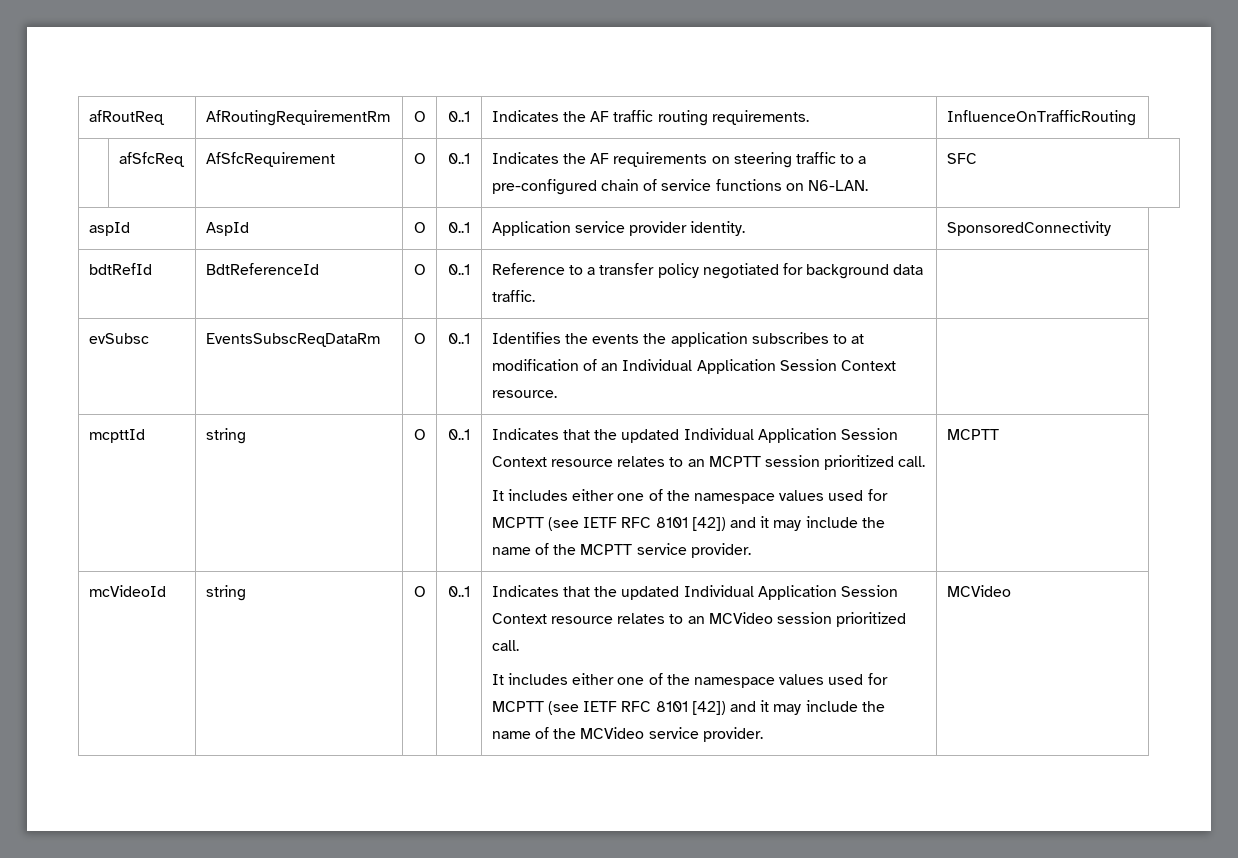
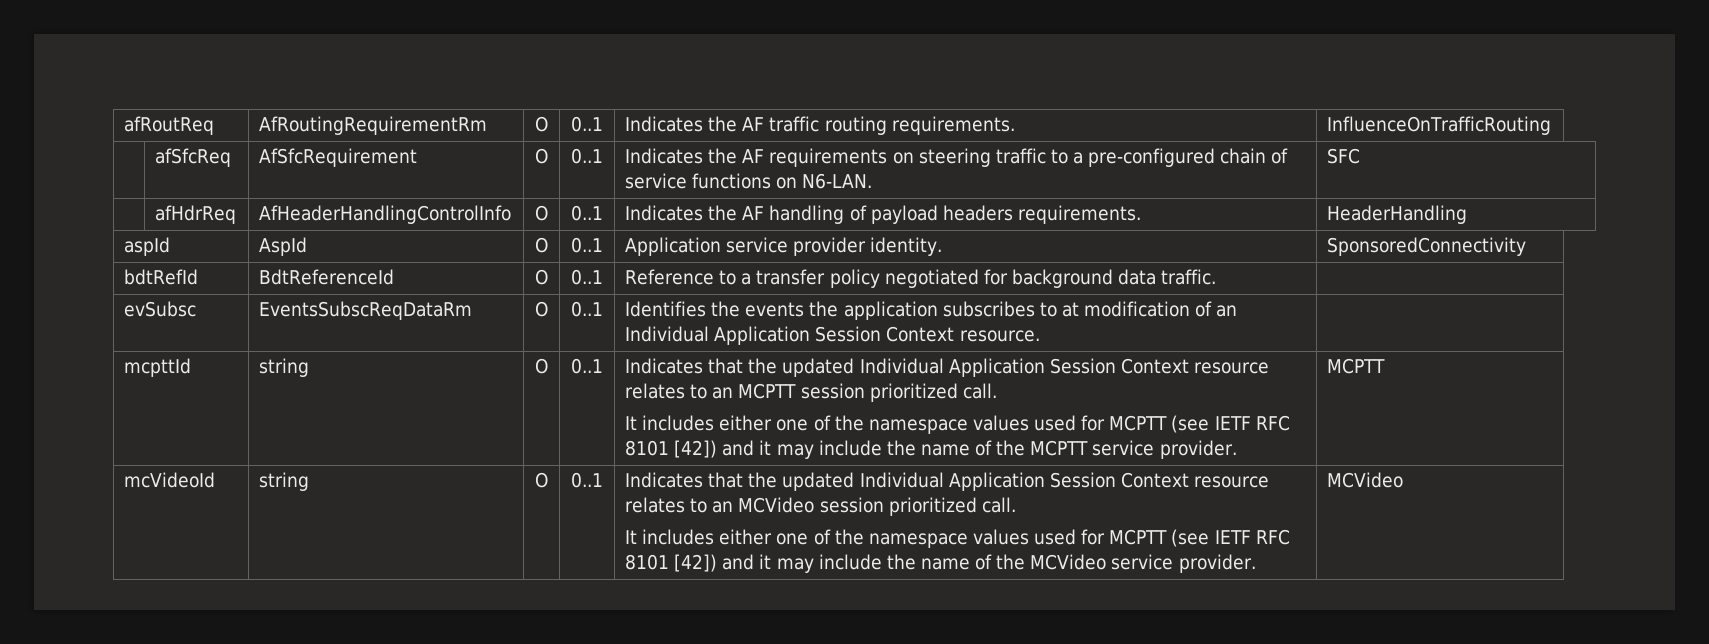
+ | afHdrReq | AfHeaderHandlingControlInfo | O | 0..1 | Indicates the AF handling of payload headers requirements. | HeaderHandling

